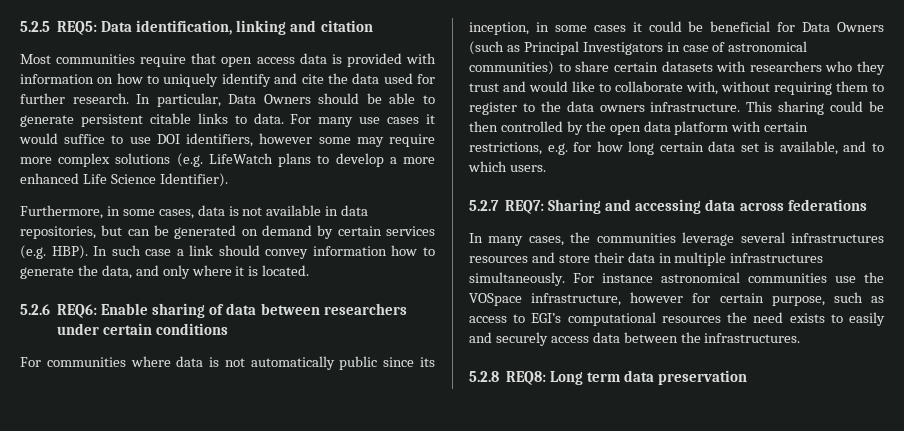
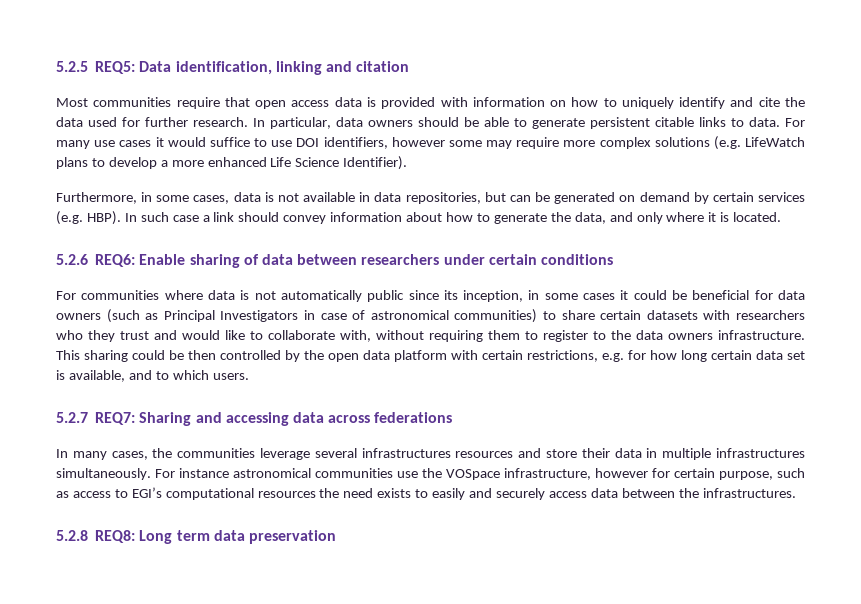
- In particular, Data Owners should be able to generate persistent citable links to data.
+ In particular, data owners should be able to generate persistent citable links to data.
- In such case a link should convey information how to generate the data, and only where it is located.
+ In such case a link should convey information about how to generate the data, and only where it is located.
- For communities where data is not automatically public since its inception, in some cases it could be beneficial for Data Owners (such as Principal Investigators in case of astronomical communities) to share certain datasets with researchers who they trust and would like to collaborate with, without requiring them to register to the data owners infrastructure.
+ For communities where data is not automatically public since its inception, in some cases it could be beneficial for data owners (such as Principal Investigators in case of astronomical communities) to share certain datasets with researchers who they trust and would like to collaborate with, without requiring them to register to the data owners infrastructure.

